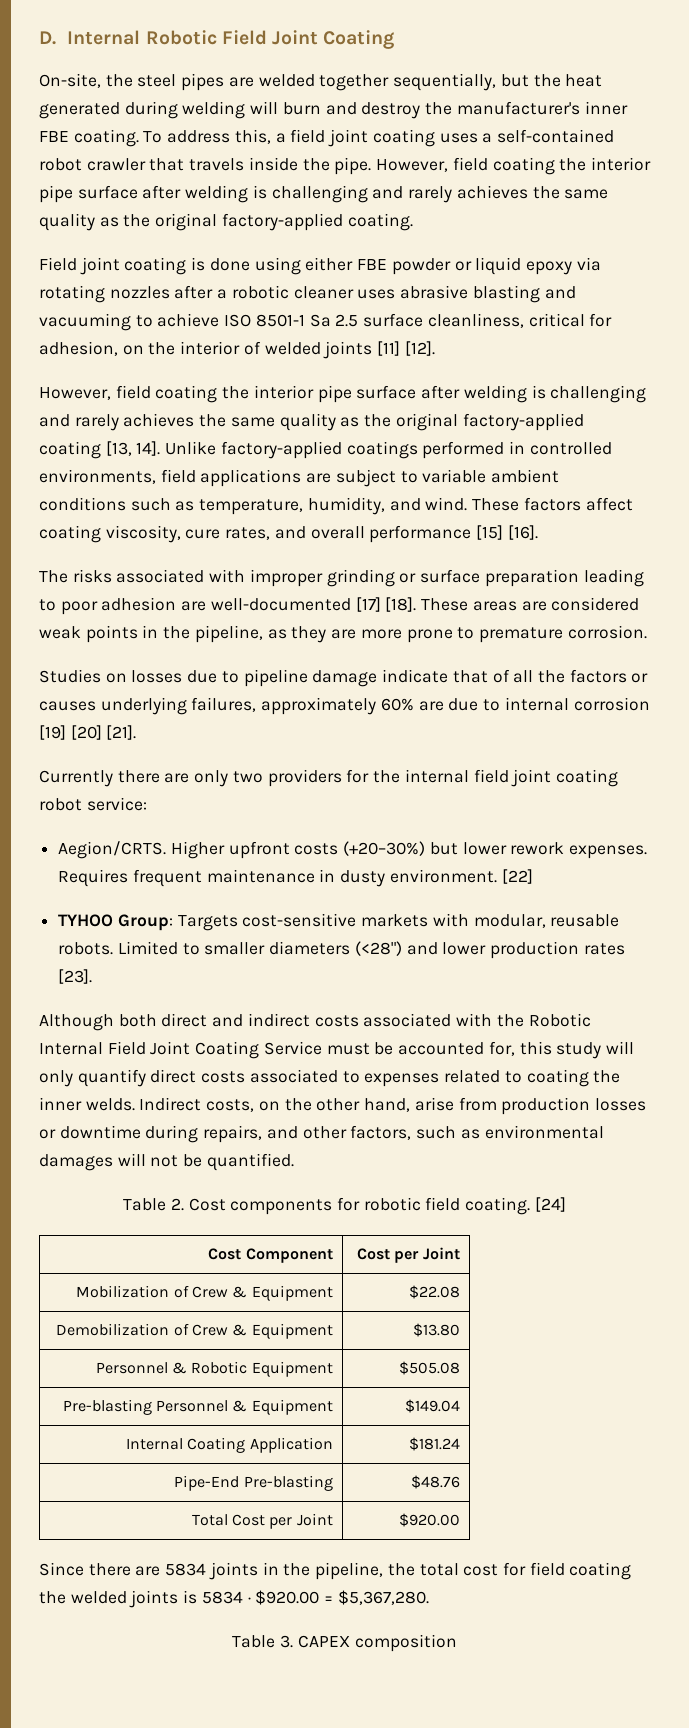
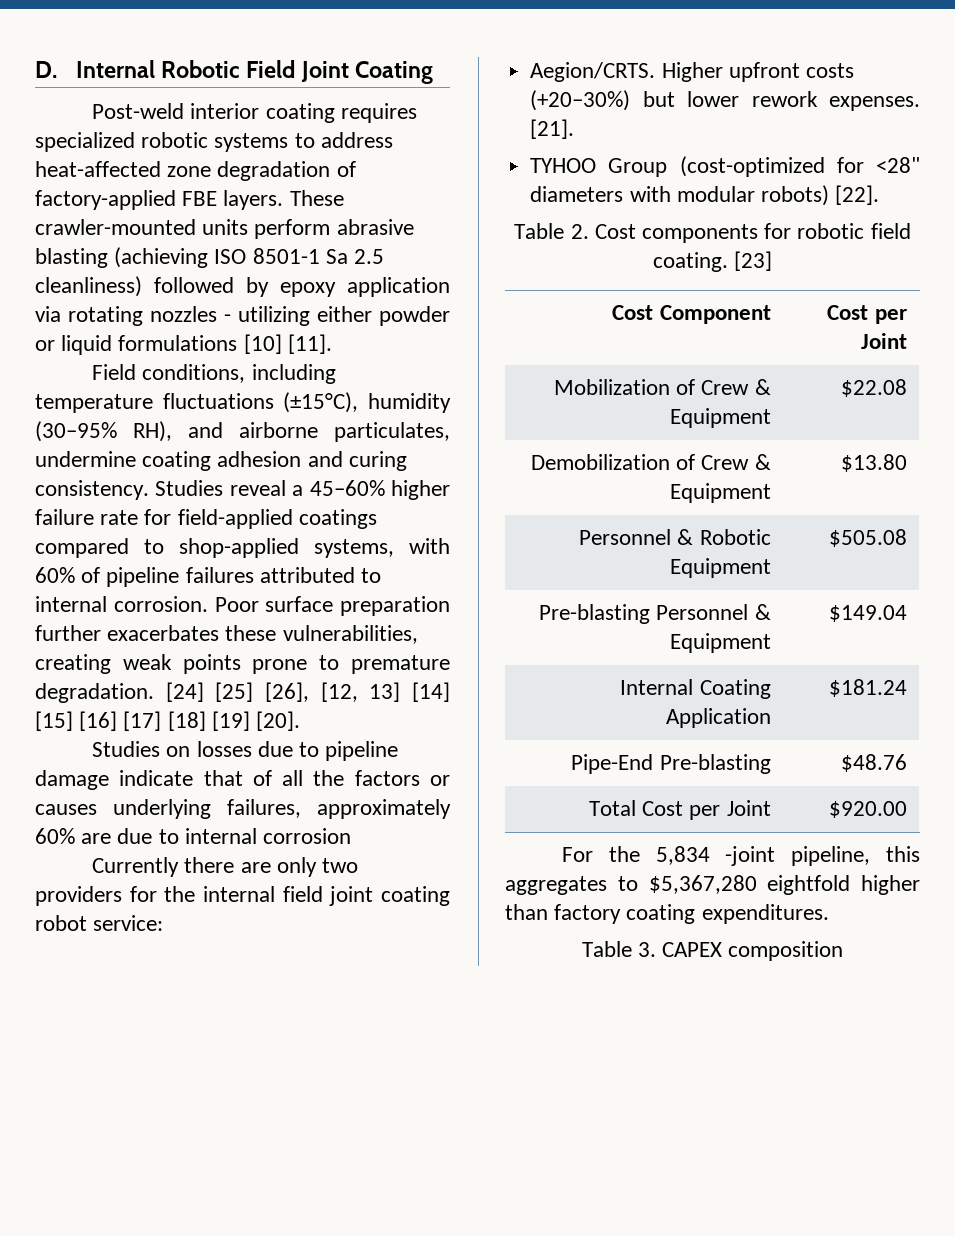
- On-site, the steel pipes are welded together sequentially, but the heat generated during welding will burn and destroy the manufacturer's inner FBE coating. To address this, a field joint coating uses a self-contained robot crawler that travels inside the pipe. However, field coating the interior pipe surface after welding is challenging and rarely achieves the same quality as the original factory-applied coating.
- Field joint coating is done using either FBE powder or liquid epoxy via rotating nozzles after a robotic cleaner uses abrasive blasting and vacuuming to achieve ISO 8501-1 Sa 2.5 surface cleanliness, critical for adhesion, on the interior of welded joints [11] [12].
- However, field coating the interior pipe surface after welding is challenging and rarely achieves the same quality as the original factory-applied coating [13, 14]. Unlike factory-applied coatings performed in controlled environments, field applications are subject to variable ambient conditions such as temperature, humidity, and wind. These factors affect coating viscosity, cure rates, and overall performance [15] [16].
- The risks associated with improper grinding or surface preparation leading to poor adhesion are well-documented [17] [18]. These areas are considered weak points in the pipeline, as they are more prone to premature corrosion.
+ Post-weld interior coating requires specialized robotic systems to address heat-affected zone degradation of factory-applied FBE layers. These crawler-mounted units perform abrasive blasting (achieving ISO 8501-1 Sa 2.5 cleanliness) followed by epoxy application via rotating nozzles - utilizing either powder or liquid formulations [10] [11].
+ Field conditions, including temperature fluctuations (±15°C), humidity (30–95% RH), and airborne particulates, undermine coating adhesion and curing consistency. Studies reveal a 45–60% higher failure rate for field-applied coatings compared to shop-applied systems, with 60% of pipeline failures attributed to internal corrosion. Poor surface preparation further exacerbates these vulnerabilities, creating weak points prone to premature degradation. [24] [25] [26], [12, 13] [14] [15] [16] [17] [18] [19] [20].
- Studies on losses due to pipeline damage indicate that of all the factors or causes underlying failures, approximately 60% are due to internal corrosion [19] [20] [21].
+ Studies on losses due to pipeline damage indicate that of all the factors or causes underlying failures, approximately 60% are due to internal corrosion
- Requires frequent maintenance in dusty environment. [22]
- TYHOO Group: Targets cost-sensitive markets with modular, reusable robots. Limited to smaller diameters (<28") and lower production rates [23].
- Although both direct and indirect costs associated with the Robotic Internal Field Joint Coating Service must be accounted for, this study will only quantify direct costs associated to expenses related to coating the inner welds. Indirect costs, on the other hand, arise from production losses or downtime during repairs, and other factors, such as environmental damages will not be quantified.
+ [21].
+ TYHOO Group (cost-optimized for <28" diameters with modular robots) [22].
- [24]
+ [23]
- Since there are 5834 joints in the pipeline, the total cost for field coating the welded joints is 5834 · $920.00 = $5,367,280.
+ For the 5,834 -joint pipeline, this aggregates to $5,367,280 eightfold higher than factory coating expenditures.

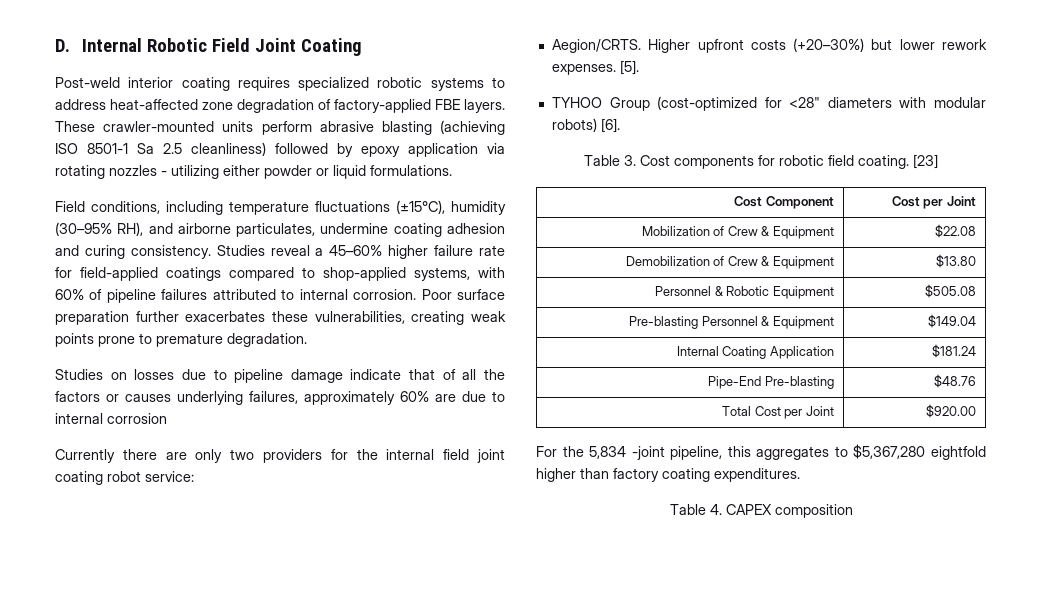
- These crawler-mounted units perform abrasive blasting (achieving ISO 8501-1 Sa 2.5 cleanliness) followed by epoxy application via rotating nozzles - utilizing either powder or liquid formulations [10] [11].
+ These crawler-mounted units perform abrasive blasting (achieving ISO 8501-1 Sa 2.5 cleanliness) followed by epoxy application via rotating nozzles - utilizing either powder or liquid formulations.
- [24] [25] [26], [12, 13] [14] [15] [16] [17] [18] [19] [20].
- [21].
+ [5].
- TYHOO Group (cost-optimized for <28" diameters with modular robots) [22].
- Table 2. Cost components for robotic field coating.
+ TYHOO Group (cost-optimized for <28" diameters with modular robots) [6].
+ Table 3. Cost components for robotic field coating.
- Table 3. CAPEX composition
+ Table 4. CAPEX composition

